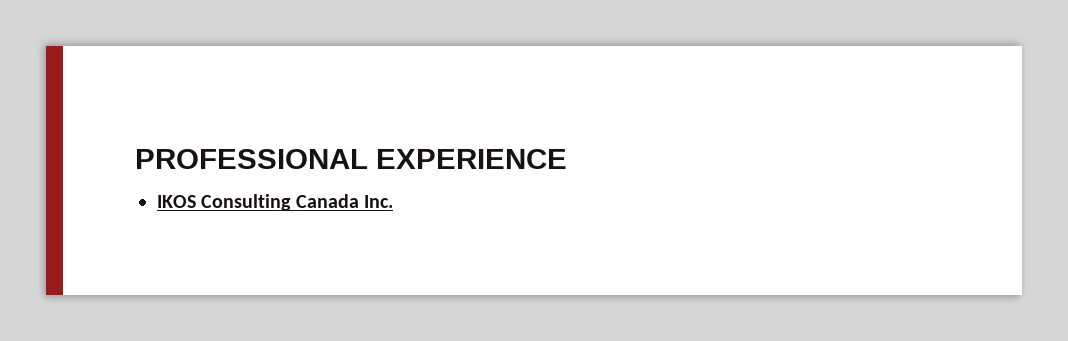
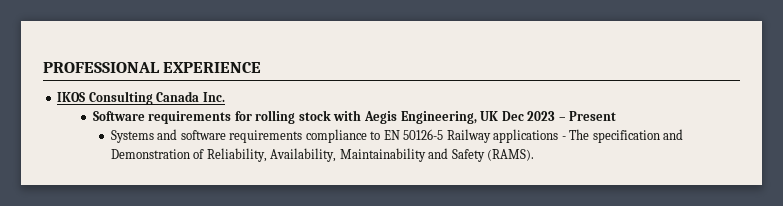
+ Software requirements for rolling stock with Aegis Engineering, UK Dec 2023 – Present
+ Systems and software requirements compliance to EN 50126-5 Railway applications - The specification and Demonstration of Reliability, Availability, Maintainability and Safety (RAMS).

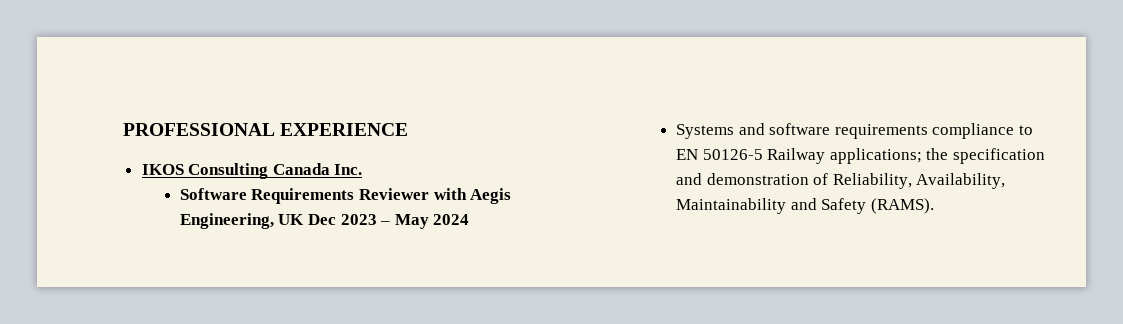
- Software requirements for rolling stock with Aegis Engineering, UK Dec 2023 – Present
+ Software Requirements Reviewer with Aegis Engineering, UK Dec 2023 – May 2024
- Systems and software requirements compliance to EN 50126-5 Railway applications - The specification and Demonstration of Reliability, Availability, Maintainability and Safety (RAMS).
+ Systems and software requirements compliance to EN 50126-5 Railway applications; the specification and demonstration of Reliability, Availability, Maintainability and Safety (RAMS).

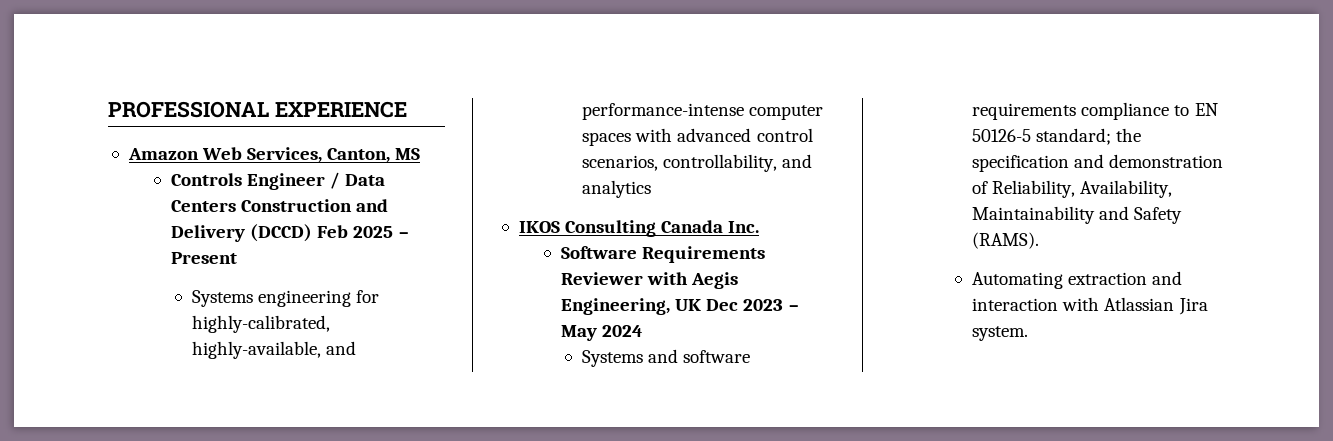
+ Amazon Web Services, Canton, MS
+ Controls Engineer / Data Centers Construction and Delivery (DCCD) Feb 2025 – Present
+ Systems engineering for highly-calibrated, highly-available, and performance-intense computer spaces with advanced control scenarios, controllability, and analytics
- Systems and software requirements compliance to EN 50126-5 Railway applications; the specification and demonstration of Reliability, Availability, Maintainability and Safety (RAMS).
+ Systems and software requirements compliance to EN 50126-5 standard; the specification and demonstration of Reliability, Availability, Maintainability and Safety (RAMS).
+ Automating extraction and interaction with Atlassian Jira system.

